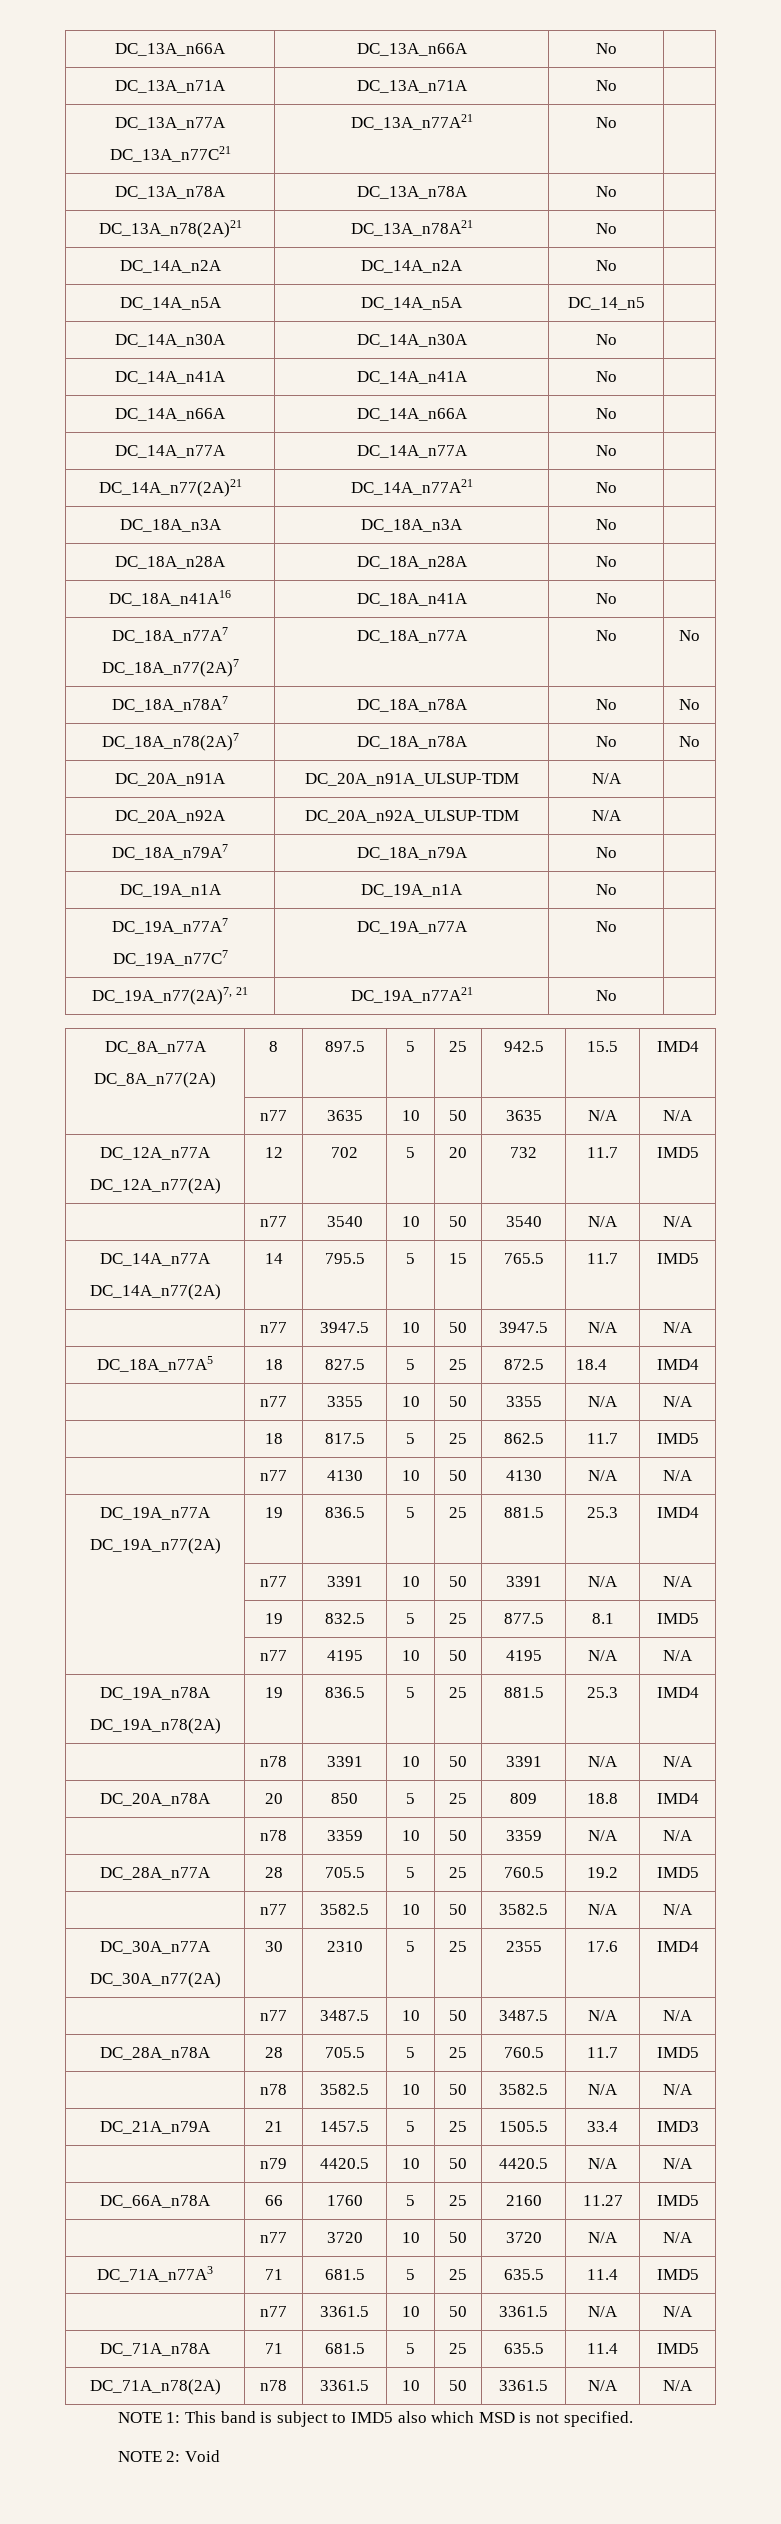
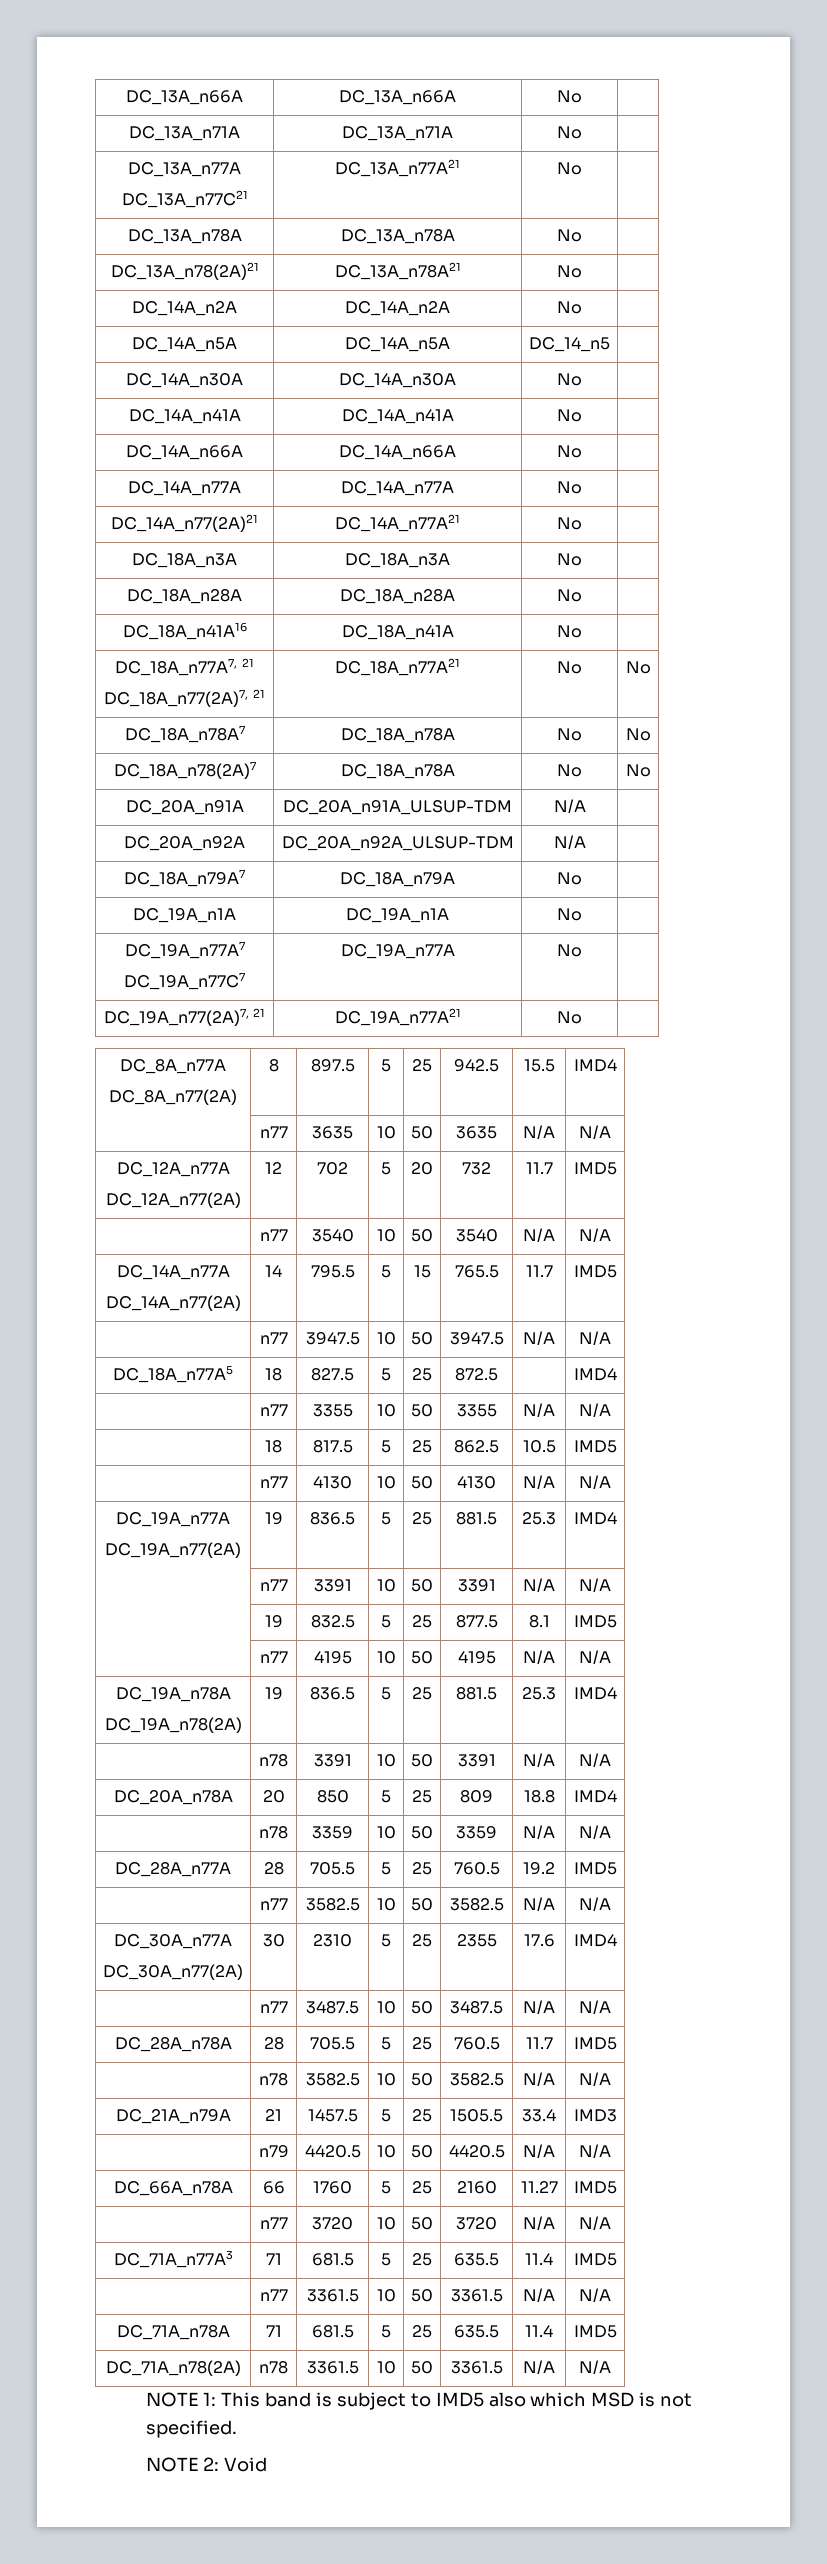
- DC_18A_n77A7
- DC_18A_n77(2A)7 | DC_18A_n77A | No | No
+ DC_18A_n77A7, 21
+ DC_18A_n77(2A)7, 21 | DC_18A_n77A21 | No | No
- DC_18A_n77A5 | 18 | 827.5 | 5 | 25 | 872.5 | 18.4 | IMD4
+ DC_18A_n77A5 | 18 | 827.5 | 5 | 25 | 872.5 | | IMD4
- | 18 | 817.5 | 5 | 25 | 862.5 | 11.7 | IMD5
+ | 18 | 817.5 | 5 | 25 | 862.5 | 10.5 | IMD5

